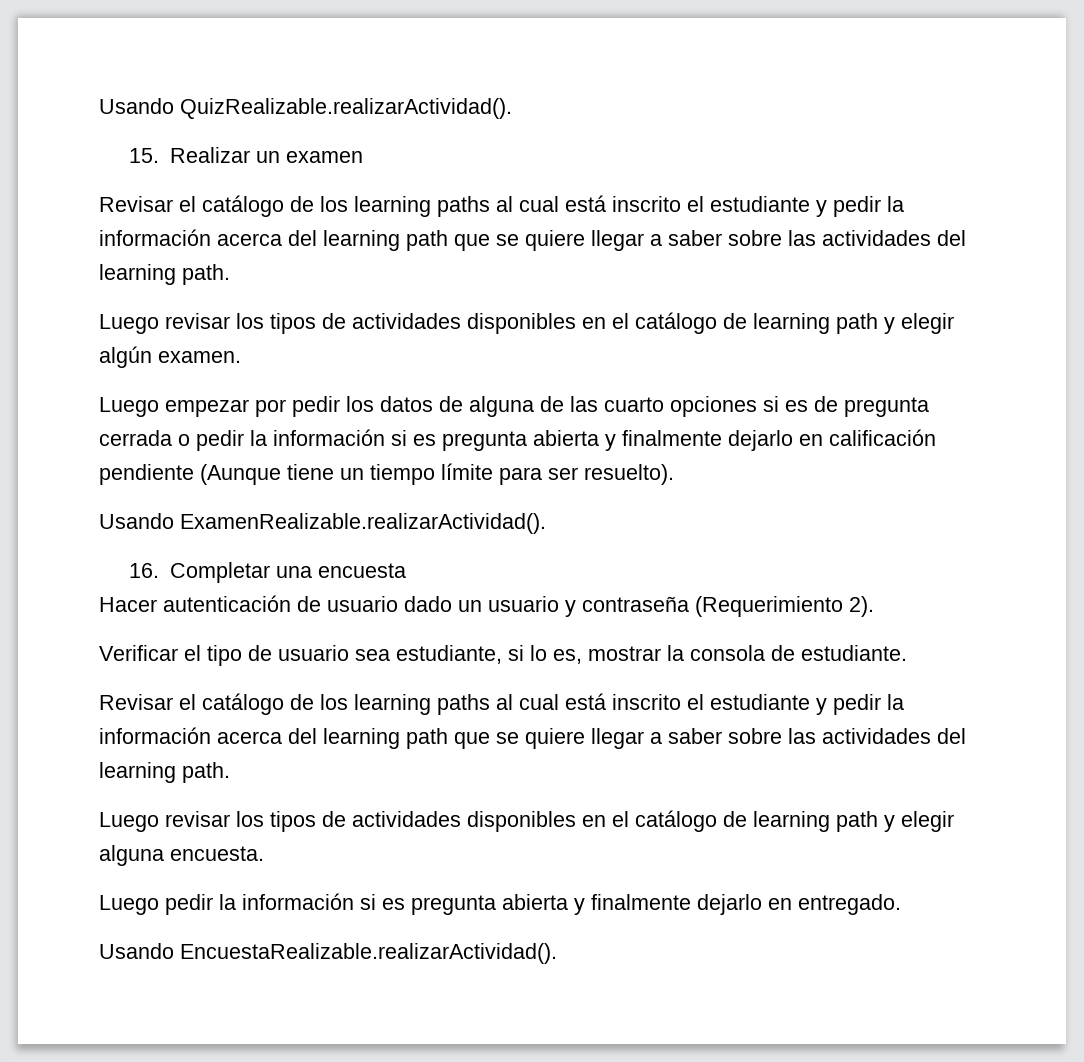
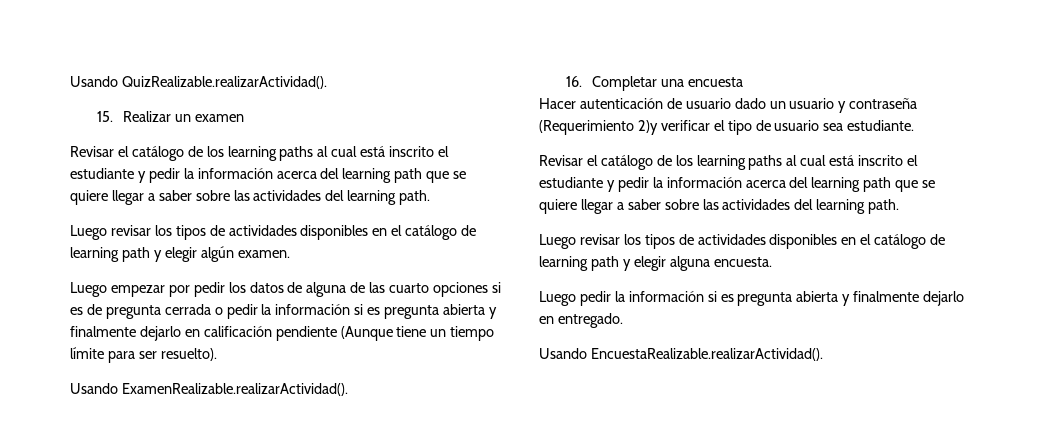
- Hacer autenticación de usuario dado un usuario y contraseña (Requerimiento 2).
- Verificar el tipo de usuario sea estudiante, si lo es, mostrar la consola de estudiante.
+ Hacer autenticación de usuario dado un usuario y contraseña (Requerimiento 2)y verificar el tipo de usuario sea estudiante.

